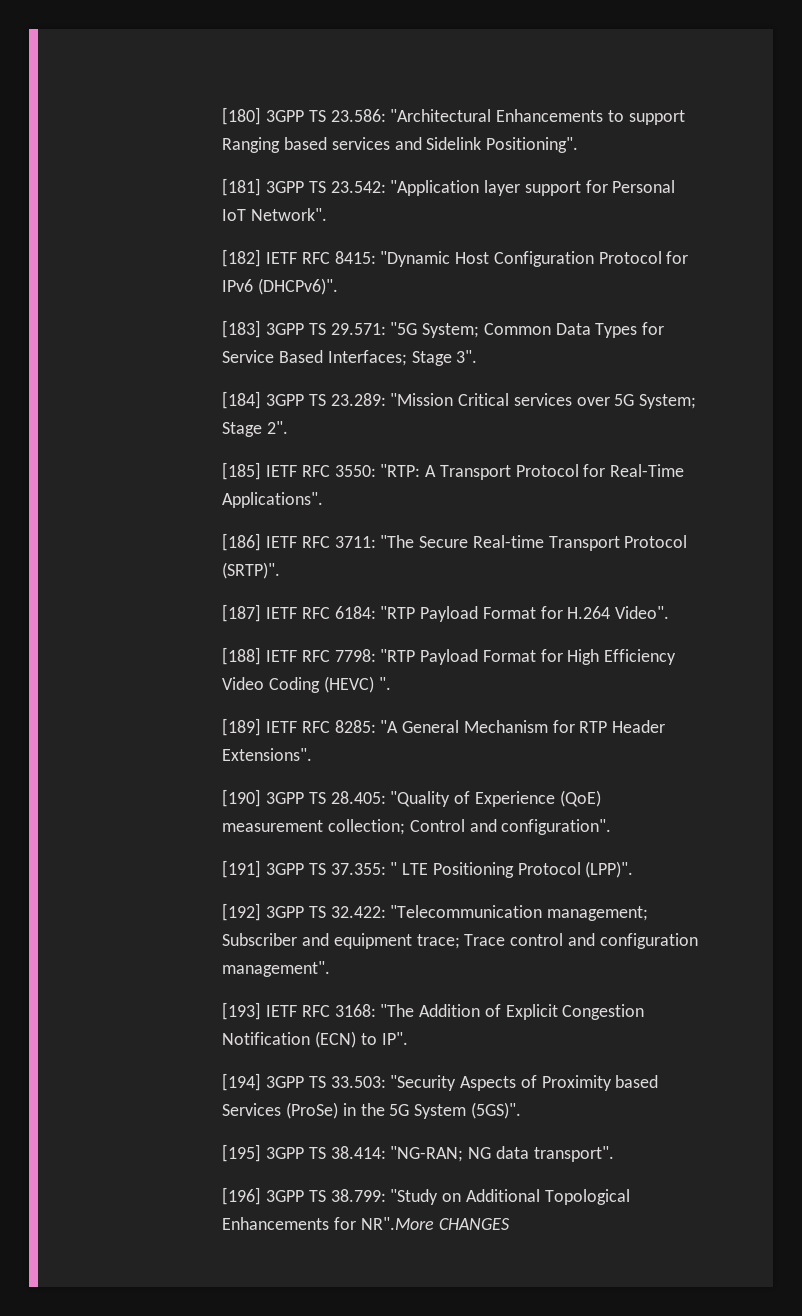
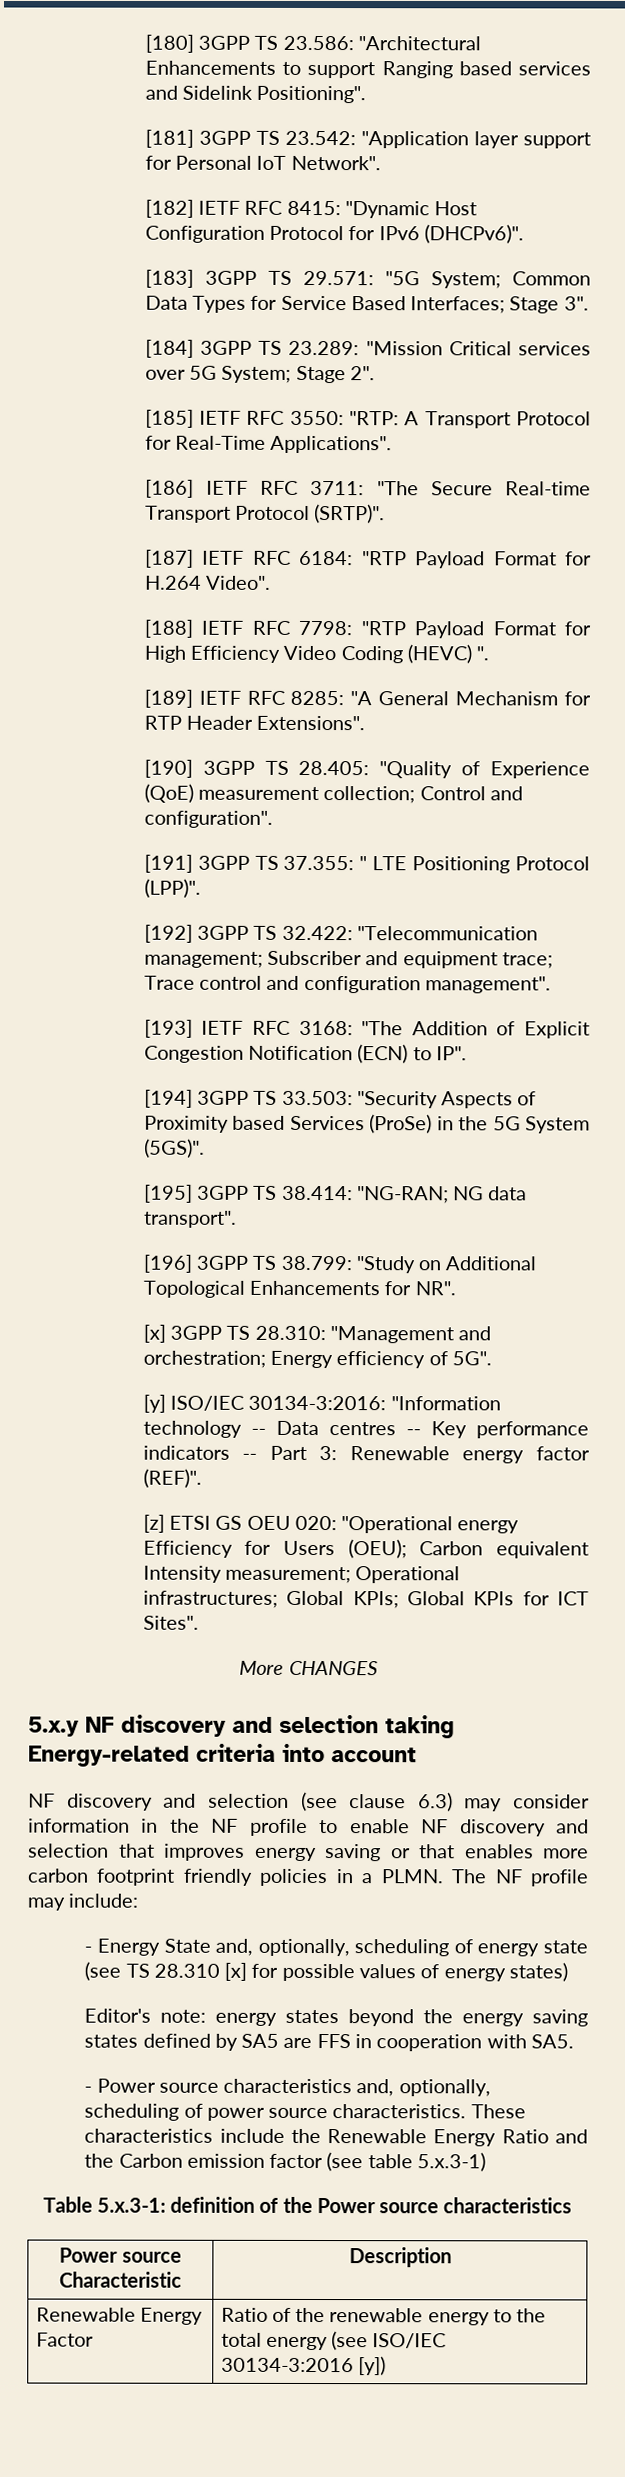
- [196] 3GPP TS 38.799: "Study on Additional Topological Enhancements for NR".More CHANGES
+ [196] 3GPP TS 38.799: "Study on Additional Topological Enhancements for NR".
+ [x] 3GPP TS 28.310: "Management and orchestration; Energy efficiency of 5G".
+ [y] ISO/IEC 30134-3:2016: "Information technology -- Data centres -- Key performance indicators -- Part 3: Renewable energy factor (REF)".
+ [z] ETSI GS OEU 020: "Operational energy Efficiency for Users (OEU); Carbon equivalent Intensity measurement; Operational infrastructures; Global KPIs; Global KPIs for ICT Sites".
+ More CHANGES
+ 5.x.y NF discovery and selection taking Energy-related criteria into account
+ NF discovery and selection (see clause 6.3) may consider information in the NF profile to enable NF discovery and selection that improves energy saving or that enables more carbon footprint friendly policies in a PLMN. The NF profile may include:
+ - Energy State and, optionally, scheduling of energy state (see TS 28.310 [x] for possible values of energy states)
+ Editor's note: energy states beyond the energy saving states defined by SA5 are FFS in cooperation with SA5.
+ - Power source characteristics and, optionally, scheduling of power source characteristics. These characteristics include the Renewable Energy Ratio and the Carbon emission factor (see table 5.x.3-1)
+ Table 5.x.3-1: definition of the Power source characteristics
+ Power source Characteristic | Description
+ Renewable Energy Factor | Ratio of the renewable energy to the total energy (see ISO/IEC 30134-3:2016 [y])

